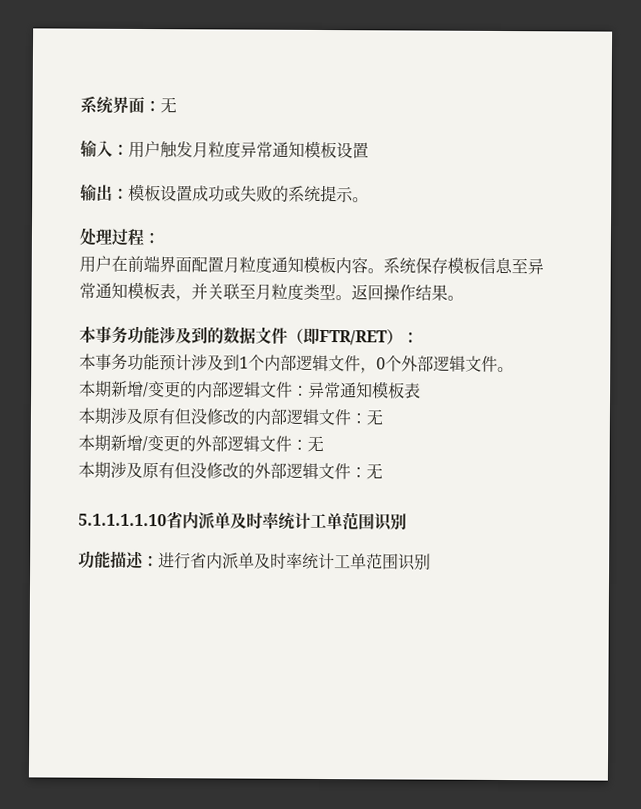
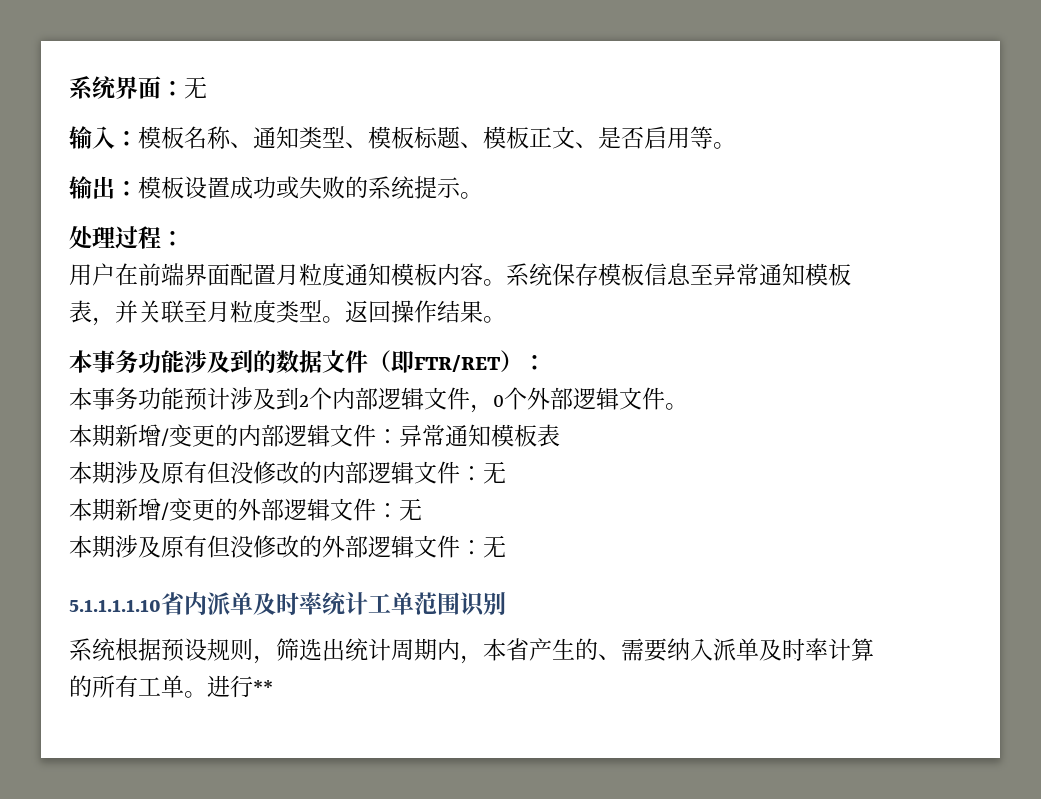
- 输入：用户触发月粒度异常通知模板设置
+ 输入：模板名称、通知类型、模板标题、模板正文、是否启用等。
- 本事务功能预计涉及到1个内部逻辑文件，0个外部逻辑文件。
+ 本事务功能预计涉及到2个内部逻辑文件，0个外部逻辑文件。
- 功能描述：进行省内派单及时率统计工单范围识别
+ 系统根据预设规则，筛选出统计周期内，本省产生的、需要纳入派单及时率计算的所有工单。进行**

